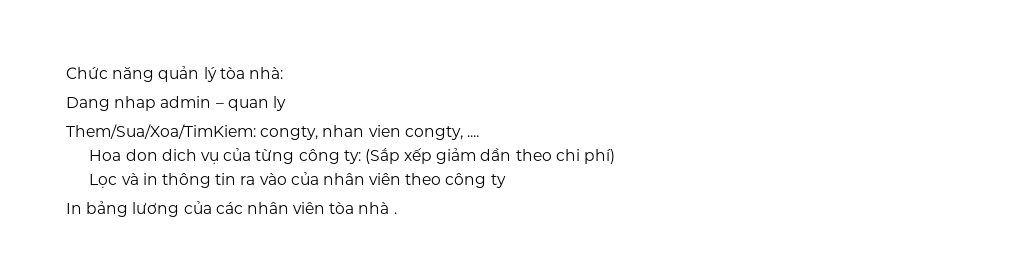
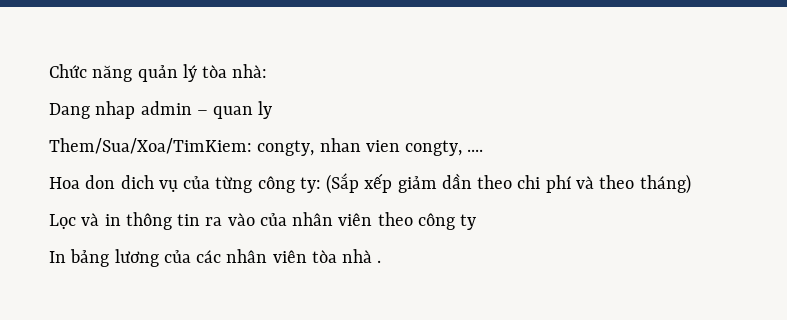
- Hoa don dich vụ của từng công ty: (Sắp xếp giảm dần theo chi phí)
+ Hoa don dich vụ của từng công ty: (Sắp xếp giảm dần theo chi phí và theo tháng)

